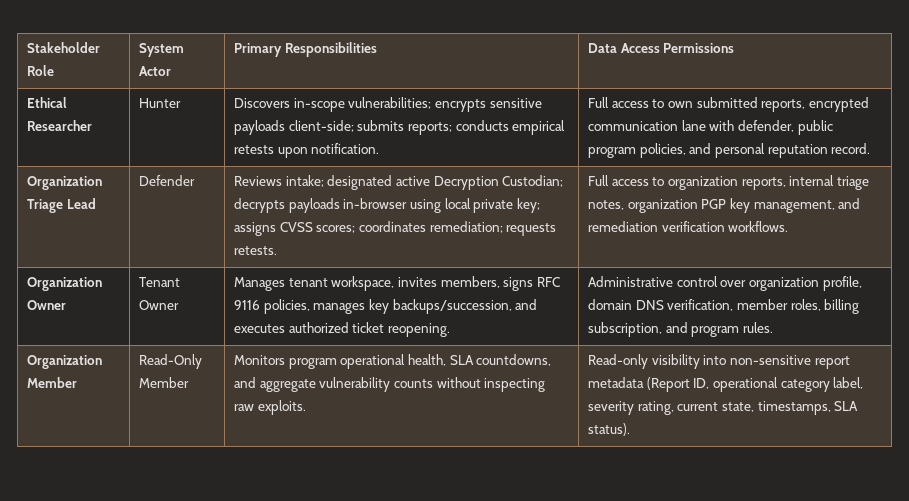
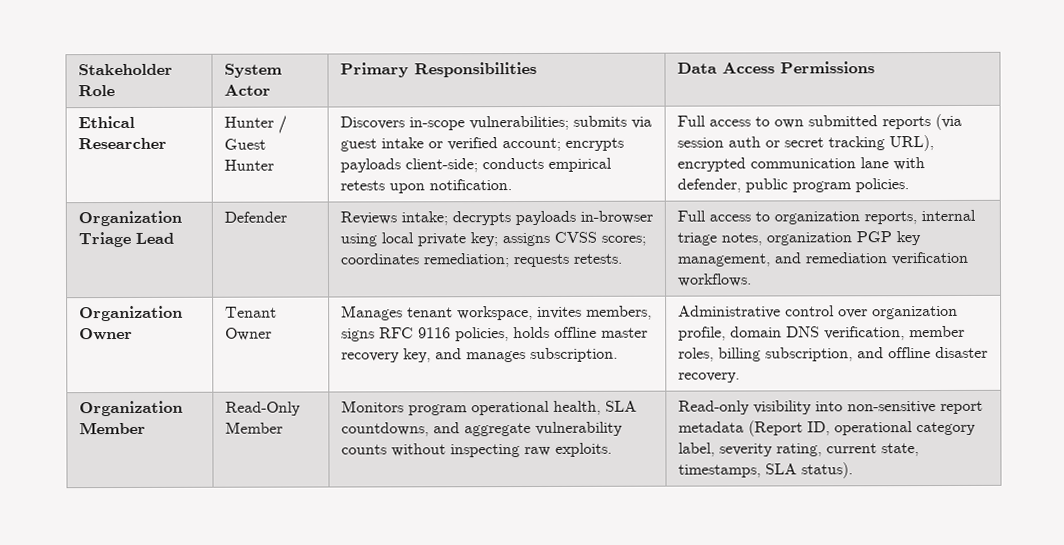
- Hunter
+ Hunter / Guest Hunter
- Discovers in-scope vulnerabilities; encrypts sensitive payloads client-side; submits reports; conducts empirical retests upon notification.
+ Discovers in-scope vulnerabilities; submits via guest intake or verified account; encrypts payloads client-side; conducts empirical retests upon notification.
- Full access to own submitted reports, encrypted communication lane with defender, public program policies, and personal reputation record.
+ Full access to own submitted reports (via session auth or secret tracking URL), encrypted communication lane with defender, public program policies.
- Organization Triage Lead | Defender | Reviews intake; designated active Decryption Custodian; decrypts payloads in-browser using local private key; assigns CVSS scores; coordinates remediation; requests retests. | Full access to organization reports, internal triage notes, organization PGP key management, and remediation verification workflows.
+ Organization Triage Lead | Defender | Reviews intake; decrypts payloads in-browser using local private key; assigns CVSS scores; coordinates remediation; requests retests. | Full access to organization reports, internal triage notes, organization PGP key management, and remediation verification workflows.
- Organization Owner | Tenant Owner | Manages tenant workspace, invites members, signs RFC 9116 policies, manages key backups/succession, and executes authorized ticket reopening. | Administrative control over organization profile, domain DNS verification, member roles, billing subscription, and program rules.
+ Organization Owner | Tenant Owner | Manages tenant workspace, invites members, signs RFC 9116 policies, holds offline master recovery key, and manages subscription. | Administrative control over organization profile, domain DNS verification, member roles, billing subscription, and offline disaster recovery.

